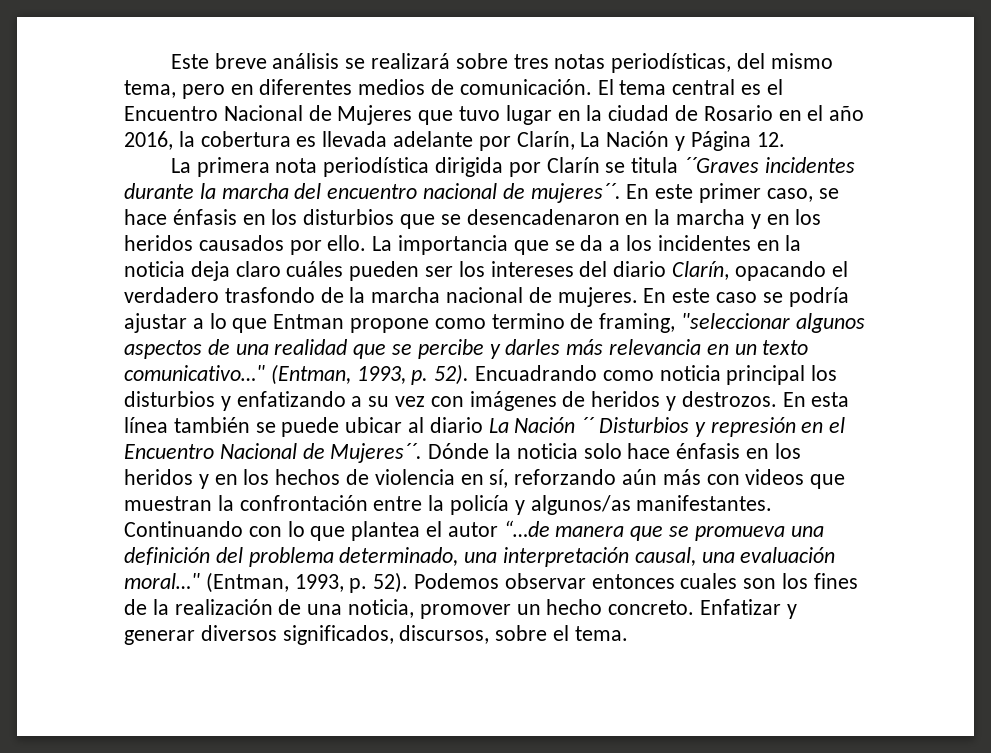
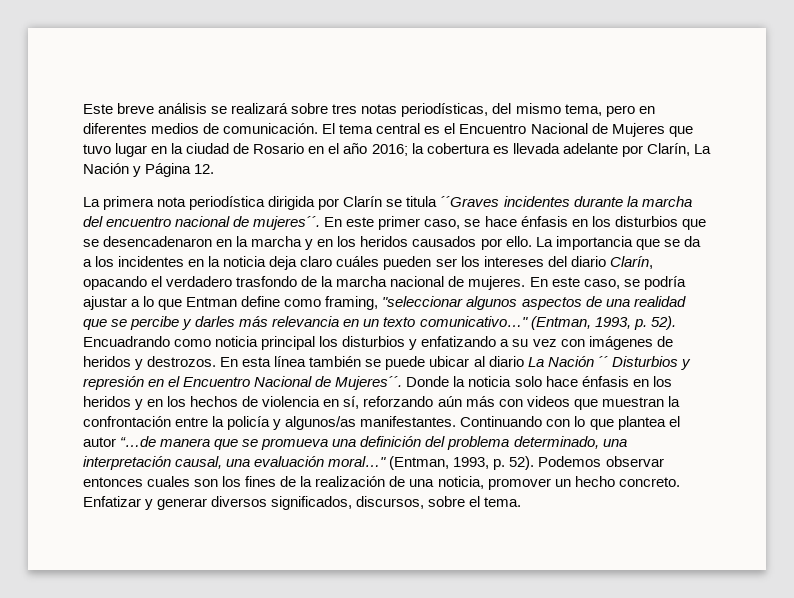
- El tema central es el Encuentro Nacional de Mujeres que tuvo lugar en la ciudad de Rosario en el año 2016, la cobertura es llevada adelante por Clarín, La Nación y Página 12.
+ El tema central es el Encuentro Nacional de Mujeres que tuvo lugar en la ciudad de Rosario en el año 2016; la cobertura es llevada adelante por Clarín, La Nación y Página 12.
- En este caso se podría ajustar a lo que Entman propone como termino de framing, "seleccionar algunos aspectos de una realidad que se percibe y darles más relevancia en un texto comunicativo…"
+ En este caso, se podría ajustar a lo que Entman define como framing, "seleccionar algunos aspectos de una realidad que se percibe y darles más relevancia en un texto comunicativo…"
- Dónde la noticia solo hace énfasis en los heridos y en los hechos de violencia en sí, reforzando aún más con videos que muestran la confrontación entre la policía y algunos/as manifestantes.
+ Donde la noticia solo hace énfasis en los heridos y en los hechos de violencia en sí, reforzando aún más con videos que muestran la confrontación entre la policía y algunos/as manifestantes.

